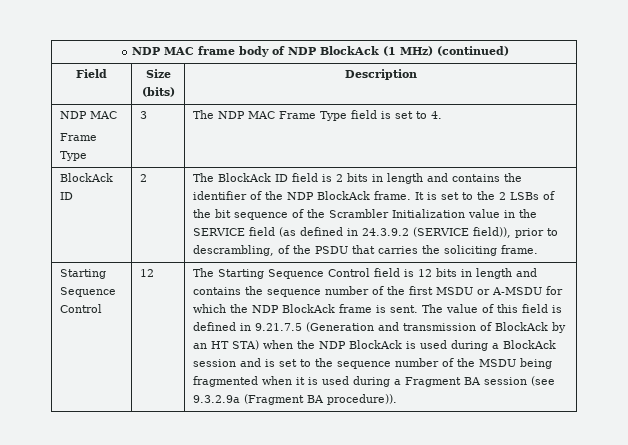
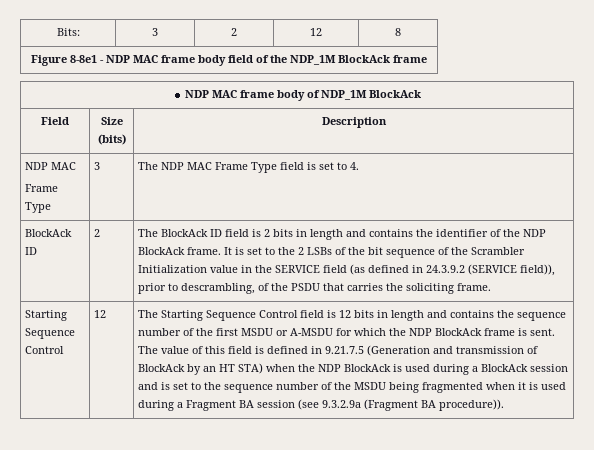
+ Bits: | 3 | 2 | 12 | 8
+ Figure 8-8e1 - NDP MAC frame body field of the NDP_1M BlockAck frame
- NDP MAC frame body of NDP BlockAck (1 MHz) (continued)
+ NDP MAC frame body of NDP_1M BlockAck

